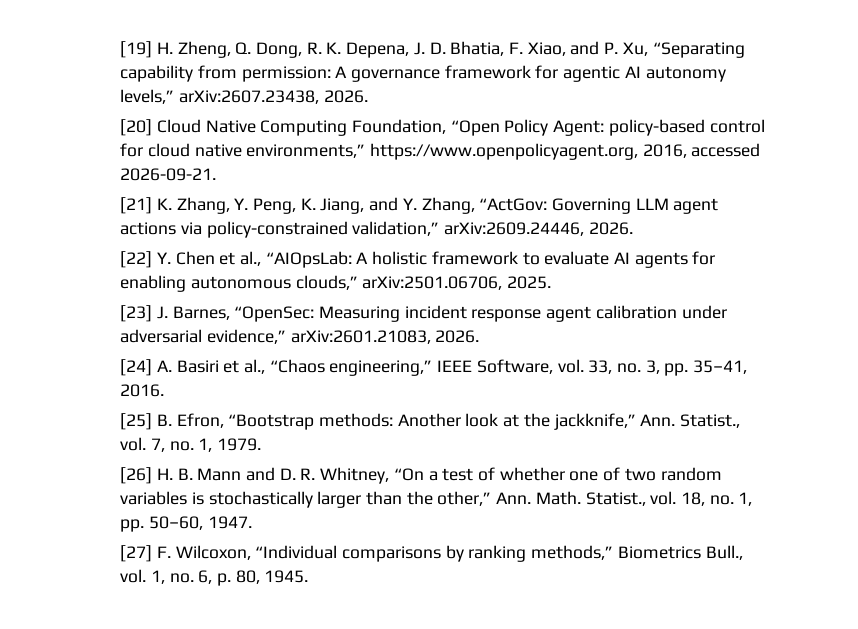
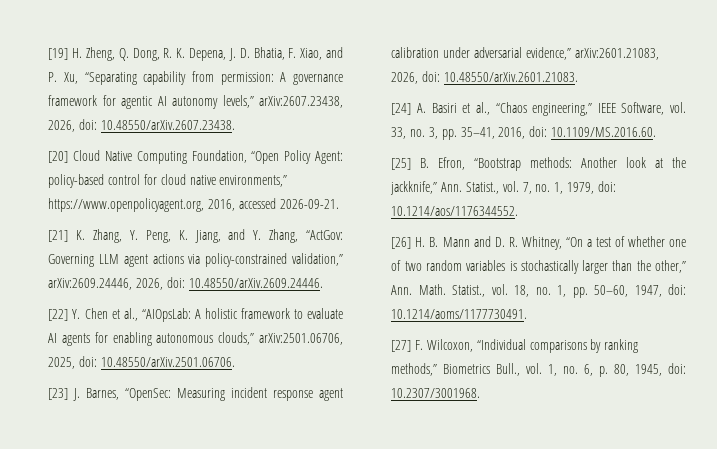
- [19] H. Zheng, Q. Dong, R. K. Depena, J. D. Bhatia, F. Xiao, and P. Xu, “Separating capability from permission: A governance framework for agentic AI autonomy levels,” arXiv:2607.23438, 2026.
+ [19] H. Zheng, Q. Dong, R. K. Depena, J. D. Bhatia, F. Xiao, and P. Xu, “Separating capability from permission: A governance framework for agentic AI autonomy levels,” arXiv:2607.23438, 2026, doi: 10.48550/arXiv.2607.23438.
- [21] K. Zhang, Y. Peng, K. Jiang, and Y. Zhang, “ActGov: Governing LLM agent actions via policy-constrained validation,” arXiv:2609.24446, 2026.
+ [21] K. Zhang, Y. Peng, K. Jiang, and Y. Zhang, “ActGov: Governing LLM agent actions via policy-constrained validation,” arXiv:2609.24446, 2026, doi: 10.48550/arXiv.2609.24446.
- [22] Y. Chen et al., “AIOpsLab: A holistic framework to evaluate AI agents for enabling autonomous clouds,” arXiv:2501.06706, 2025.
+ [22] Y. Chen et al., “AIOpsLab: A holistic framework to evaluate AI agents for enabling autonomous clouds,” arXiv:2501.06706, 2025, doi: 10.48550/arXiv.2501.06706.
- [23] J. Barnes, “OpenSec: Measuring incident response agent calibration under adversarial evidence,” arXiv:2601.21083, 2026.
+ [23] J. Barnes, “OpenSec: Measuring incident response agent calibration under adversarial evidence,” arXiv:2601.21083, 2026, doi: 10.48550/arXiv.2601.21083.
- [24] A. Basiri et al., “Chaos engineering,” IEEE Software, vol. 33, no. 3, pp. 35–41, 2016.
+ [24] A. Basiri et al., “Chaos engineering,” IEEE Software, vol. 33, no. 3, pp. 35–41, 2016, doi: 10.1109/MS.2016.60.
- [25] B. Efron, “Bootstrap methods: Another look at the jackknife,” Ann. Statist., vol. 7, no. 1, 1979.
+ [25] B. Efron, “Bootstrap methods: Another look at the jackknife,” Ann. Statist., vol. 7, no. 1, 1979, doi: 10.1214/aos/1176344552.
- Statist., vol. 18, no. 1, pp. 50–60, 1947.
+ Statist., vol. 18, no. 1, pp. 50–60, 1947, doi: 10.1214/aoms/1177730491.
- [27] F. Wilcoxon, “Individual comparisons by ranking methods,” Biometrics Bull., vol. 1, no. 6, p. 80, 1945.
+ [27] F. Wilcoxon, “Individual comparisons by ranking methods,” Biometrics Bull., vol. 1, no. 6, p. 80, 1945, doi: 10.2307/3001968.

